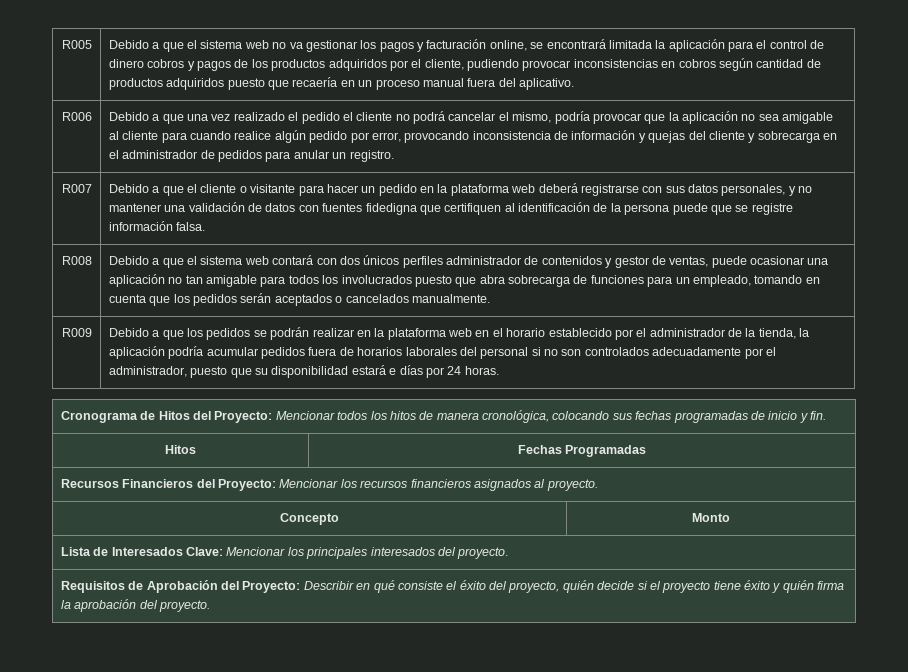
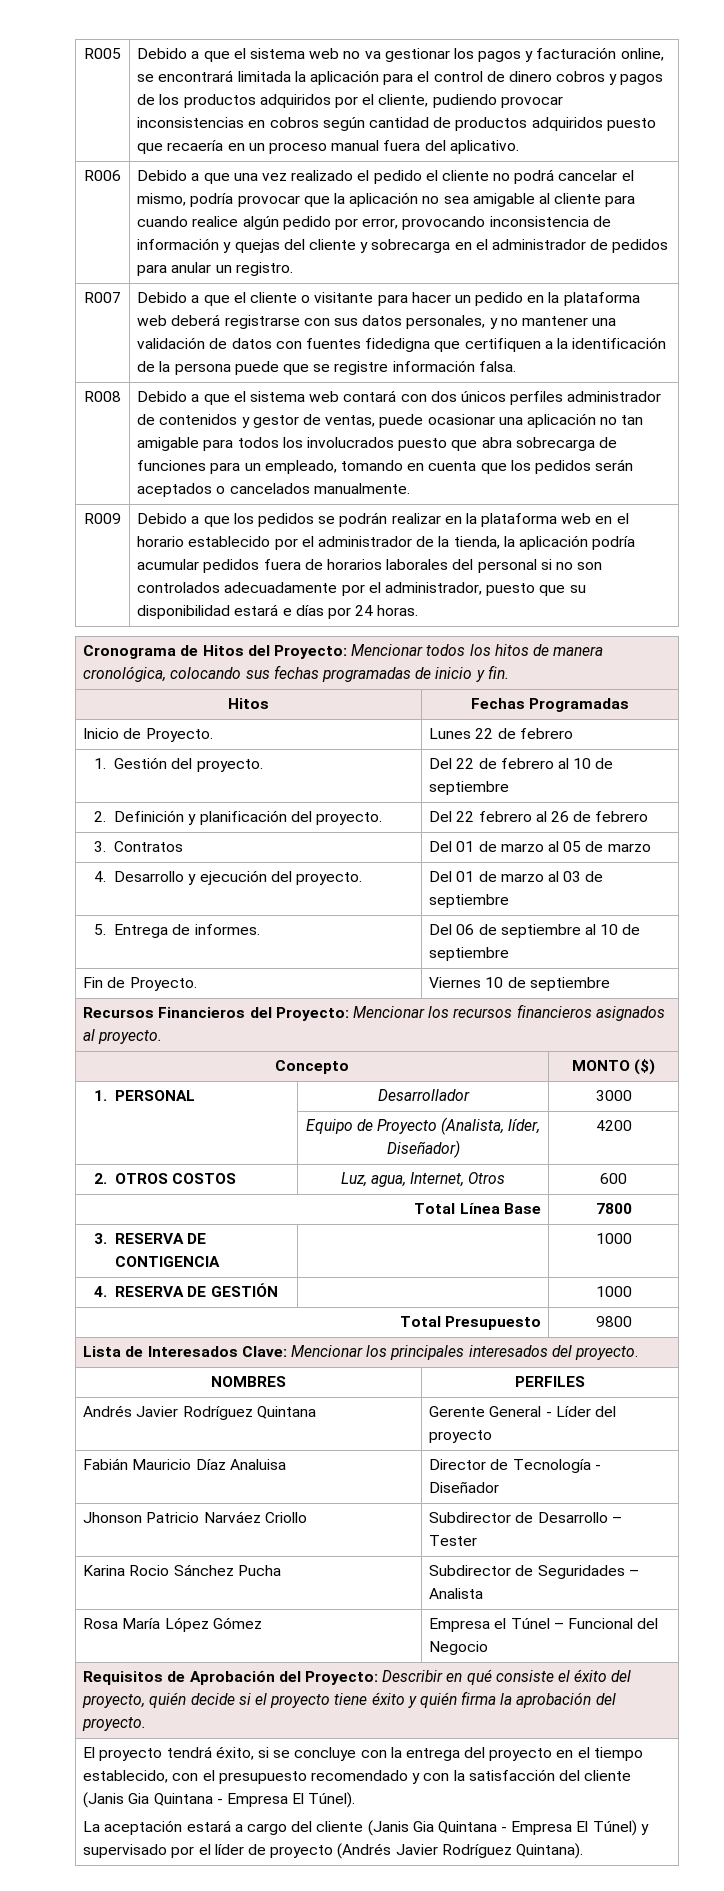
- Debido a que el cliente o visitante para hacer un pedido en la plataforma web deberá registrarse con sus datos personales, y no mantener una validación de datos con fuentes fidedigna que certifiquen al identificación de la persona puede que se registre información falsa.
+ Debido a que el cliente o visitante para hacer un pedido en la plataforma web deberá registrarse con sus datos personales, y no mantener una validación de datos con fuentes fidedigna que certifiquen a la identificación de la persona puede que se registre información falsa.
+ Inicio de Proyecto. | Lunes 22 de febrero
+ 1. Gestión del proyecto. | Del 22 de febrero al 10 de septiembre
+ 2. Definición y planificación del proyecto. | Del 22 febrero al 26 de febrero
+ 3. Contratos | Del 01 de marzo al 05 de marzo
+ 4. Desarrollo y ejecución del proyecto. | Del 01 de marzo al 03 de septiembre
+ 5. Entrega de informes. | Del 06 de septiembre al 10 de septiembre
+ Fin de Proyecto. | Viernes 10 de septiembre
- Concepto | Monto
+ Concepto | MONTO ($)
+ 1. PERSONAL | Desarrollador | 3000
+ | Equipo de Proyecto (Analista, líder, Diseñador) | 4200
+ 2. OTROS COSTOS | Luz, agua, Internet, Otros | 600
+ Total Línea Base | 7800
+ 3. RESERVA DE CONTIGENCIA | | 1000
+ 4. RESERVA DE GESTIÓN | | 1000
+ Total Presupuesto | 9800
+ NOMBRES | PERFILES
+ Andrés Javier Rodríguez Quintana | Gerente General - Líder del proyecto
+ Fabián Mauricio Díaz Analuisa | Director de Tecnología - Diseñador
+ Jhonson Patricio Narváez Criollo | Subdirector de Desarrollo – Tester
+ Karina Rocio Sánchez Pucha | Subdirector de Seguridades – Analista
+ Rosa María López Gómez | Empresa el Túnel – Funcional del Negocio
+ El proyecto tendrá éxito, si se concluye con la entrega del proyecto en el tiempo establecido, con el presupuesto recomendado y con la satisfacción del cliente (Janis Gia Quintana - Empresa El Túnel).
+ La aceptación estará a cargo del cliente (Janis Gia Quintana - Empresa El Túnel) y supervisado por el líder de proyecto (Andrés Javier Rodríguez Quintana).

